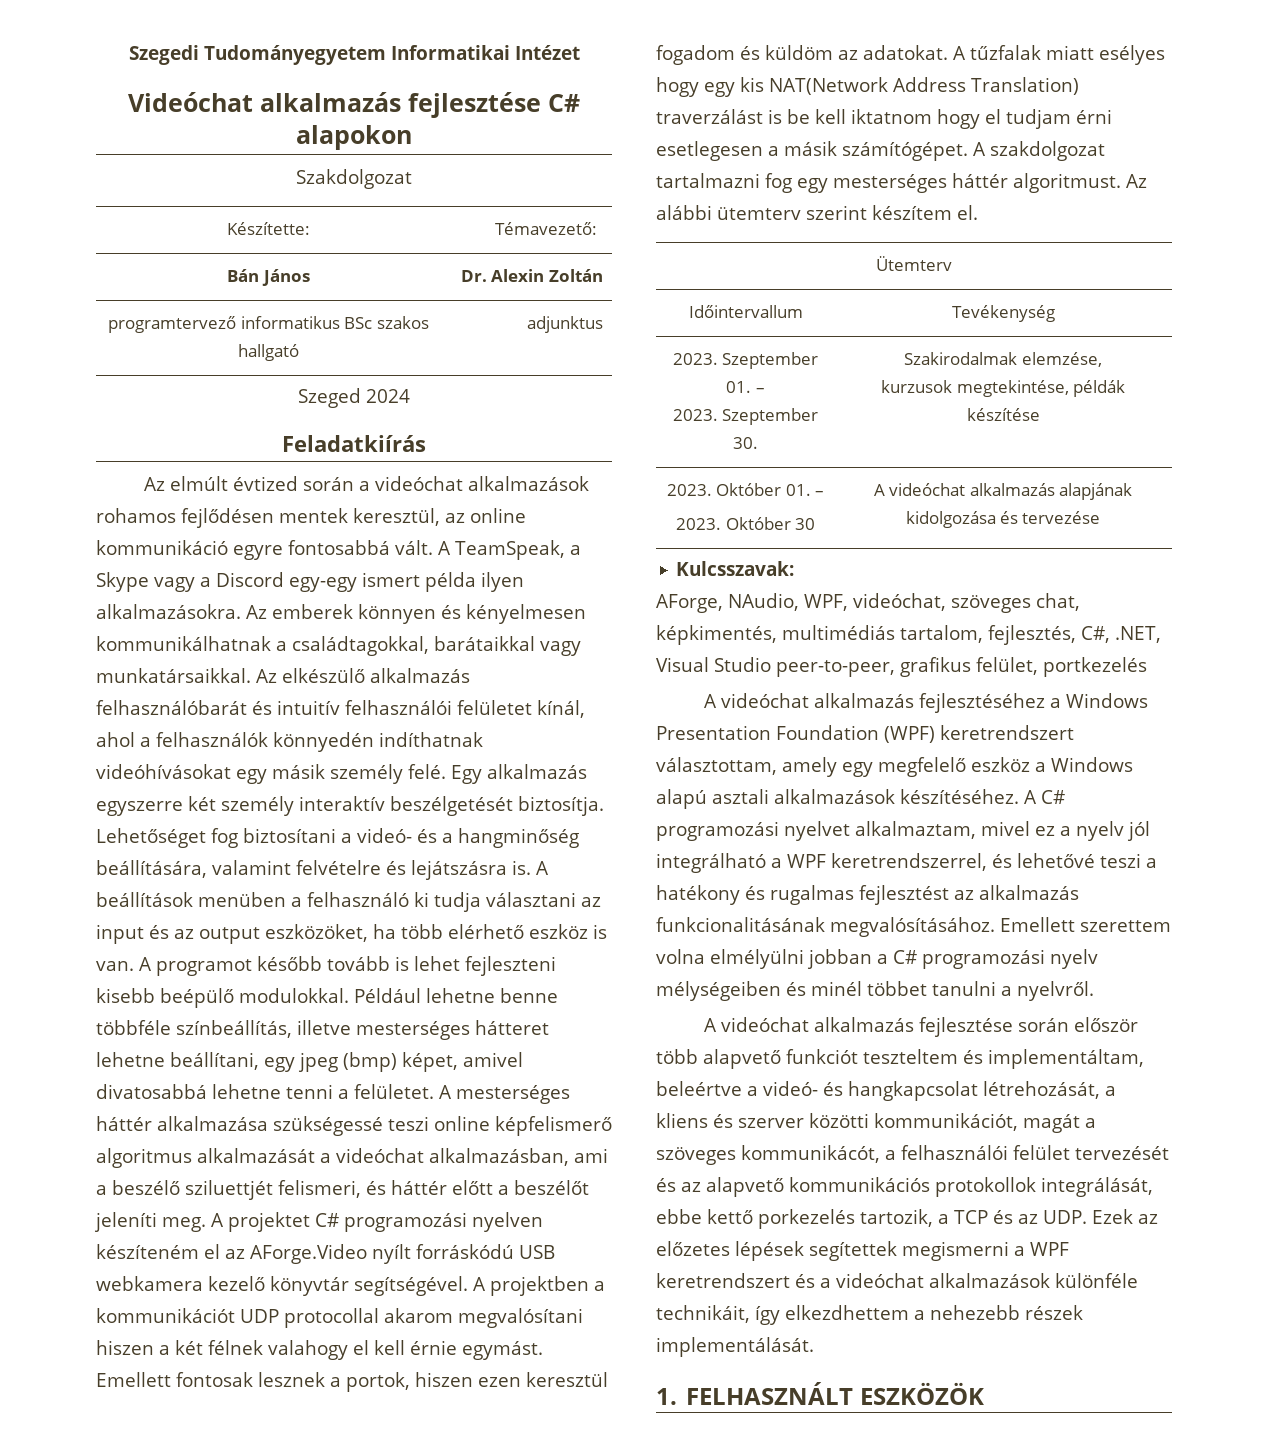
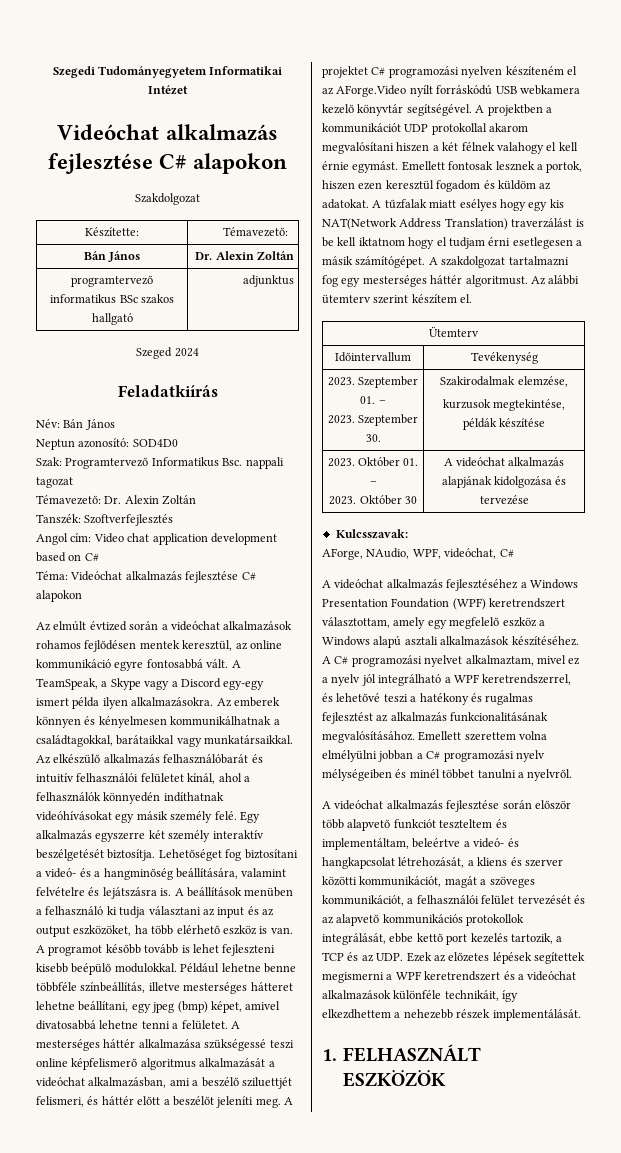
+ Név: Bán János
+ Neptun azonosító: SOD4D0
+ Szak: Programtervező Informatikus Bsc. nappali tagozat
+ Témavezető: Dr. Alexin Zoltán
+ Tanszék: Szoftverfejlesztés
+ Angol cím: Video chat application development based on C#
+ Téma: Videóchat alkalmazás fejlesztése C# alapokon
- A projektben a kommunikációt UDP protocollal akarom megvalósítani hiszen a két félnek valahogy el kell érnie egymást.
+ A projektben a kommunikációt UDP protokollal akarom megvalósítani hiszen a két félnek valahogy el kell érnie egymást.
- AForge, NAudio, WPF, videóchat, szöveges chat, képkimentés, multimédiás tartalom, fejlesztés, C#, .NET, Visual Studio peer-to-peer, grafikus felület, portkezelés
+ AForge, NAudio, WPF, videóchat, C#
- A videóchat alkalmazás fejlesztése során először több alapvető funkciót teszteltem és implementáltam, beleértve a videó- és hangkapcsolat létrehozását, a kliens és szerver közötti kommunikációt, magát a szöveges kommunikácót, a felhasználói felület tervezését és az alapvető kommunikációs protokollok integrálását, ebbe kettő porkezelés tartozik, a TCP és az UDP. Ezek az előzetes lépések segítettek megismerni a WPF keretrendszert és a videóchat alkalmazások különféle technikáit, így elkezdhettem a nehezebb részek implementálását.
+ A videóchat alkalmazás fejlesztése során először több alapvető funkciót teszteltem és implementáltam, beleértve a videó- és hangkapcsolat létrehozását, a kliens és szerver közötti kommunikációt, magát a szöveges kommunikációt, a felhasználói felület tervezését és az alapvető kommunikációs protokollok integrálását, ebbe kettő port kezelés tartozik, a TCP és az UDP. Ezek az előzetes lépések segítettek megismerni a WPF keretrendszert és a videóchat alkalmazások különféle technikáit, így elkezdhettem a nehezebb részek implementálását.

